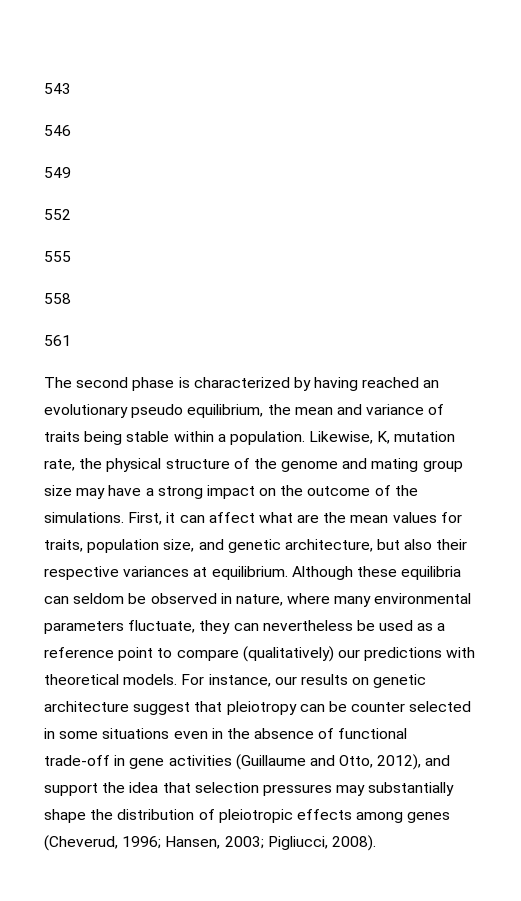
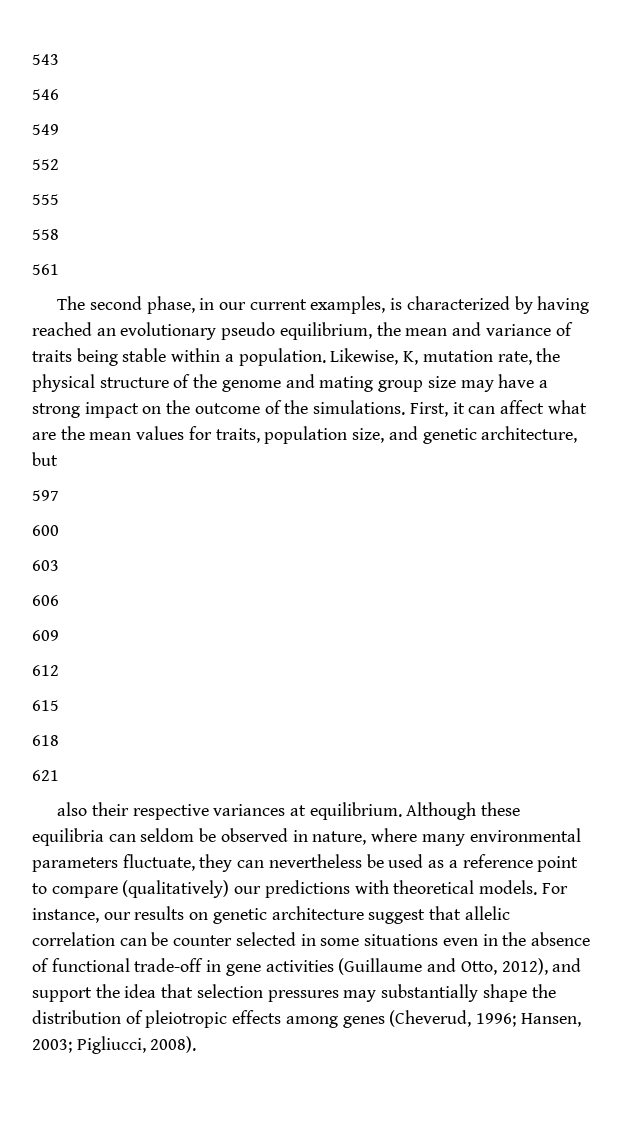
- The second phase is characterized by having reached an evolutionary pseudo equilibrium, the mean and variance of traits being stable within a population.
+ The second phase, in our current examples, is characterized by having reached an evolutionary pseudo equilibrium, the mean and variance of traits being stable within a population.
- First, it can affect what are the mean values for traits, population size, and genetic architecture, but also their respective variances at equilibrium.
+ First, it can affect what are the mean values for traits, population size, and genetic architecture, but
+ 597
+ 600
+ 603
+ 606
+ 609
+ 612
+ 615
+ 618
+ 621
+ also their respective variances at equilibrium.
- For instance, our results on genetic architecture suggest that pleiotropy can be counter selected in some situations even in the absence of functional trade-off in gene activities (Guillaume and Otto, 2012), and support the idea that selection pressures may substantially shape the distribution of pleiotropic effects among genes (Cheverud, 1996; Hansen, 2003; Pigliucci, 2008).
+ For instance, our results on genetic architecture suggest that allelic correlation can be counter selected in some situations even in the absence of functional trade-off in gene activities (Guillaume and Otto, 2012), and support the idea that selection pressures may substantially shape the distribution of pleiotropic effects among genes (Cheverud, 1996; Hansen, 2003; Pigliucci, 2008).

